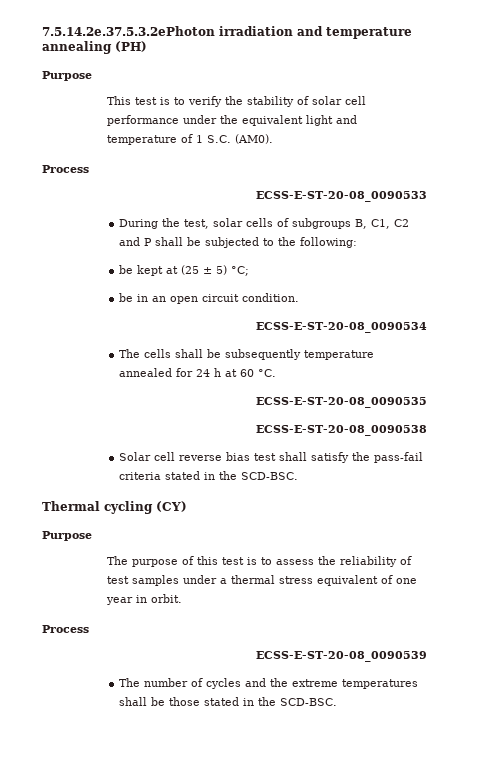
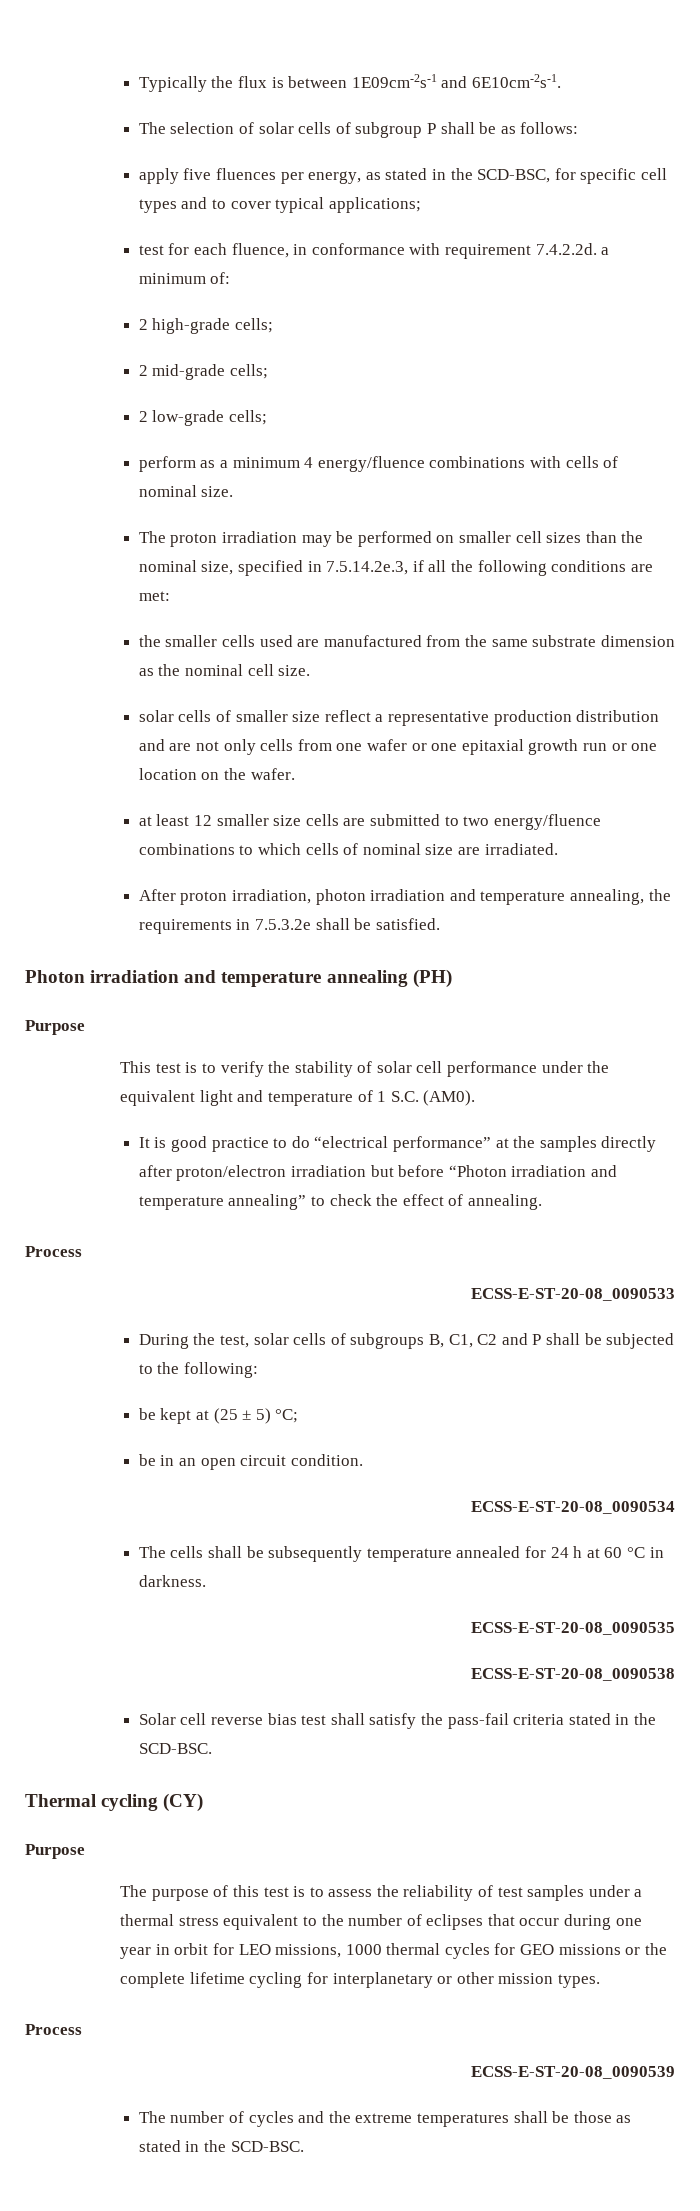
- 7.5.14.2e.37.5.3.2ePhoton irradiation and temperature annealing (PH)
+ Typically the flux is between 1E09cm-2s-1 and 6E10cm-2s-1.
+ The selection of solar cells of subgroup P shall be as follows:
+ apply five fluences per energy, as stated in the SCD-BSC, for specific cell types and to cover typical applications;
+ test for each fluence, in conformance with requirement 7.4.2.2d. a minimum of:
+ 2 high-grade cells;
+ 2 mid-grade cells;
+ 2 low-grade cells;
+ perform as a minimum 4 energy/fluence combinations with cells of nominal size.
+ The proton irradiation may be performed on smaller cell sizes than the nominal size, specified in 7.5.14.2e.3, if all the following conditions are met:
+ the smaller cells used are manufactured from the same substrate dimension as the nominal cell size.
+ solar cells of smaller size reflect a representative production distribution and are not only cells from one wafer or one epitaxial growth run or one location on the wafer.
+ at least 12 smaller size cells are submitted to two energy/fluence combinations to which cells of nominal size are irradiated.
+ After proton irradiation, photon irradiation and temperature annealing, the requirements in 7.5.3.2e shall be satisfied.
+ Photon irradiation and temperature annealing (PH)
+ It is good practice to do “electrical performance” at the samples directly after proton/electron irradiation but before “Photon irradiation and temperature annealing” to check the effect of annealing.
- The cells shall be subsequently temperature annealed for 24 h at 60 °C.
+ The cells shall be subsequently temperature annealed for 24 h at 60 °C in darkness.
- The purpose of this test is to assess the reliability of test samples under a thermal stress equivalent of one year in orbit.
+ The purpose of this test is to assess the reliability of test samples under a thermal stress equivalent to the number of eclipses that occur during one year in orbit for LEO missions, 1000 thermal cycles for GEO missions or the complete lifetime cycling for interplanetary or other mission types.
- The number of cycles and the extreme temperatures shall be those stated in the SCD-BSC.
+ The number of cycles and the extreme temperatures shall be those as stated in the SCD-BSC.

